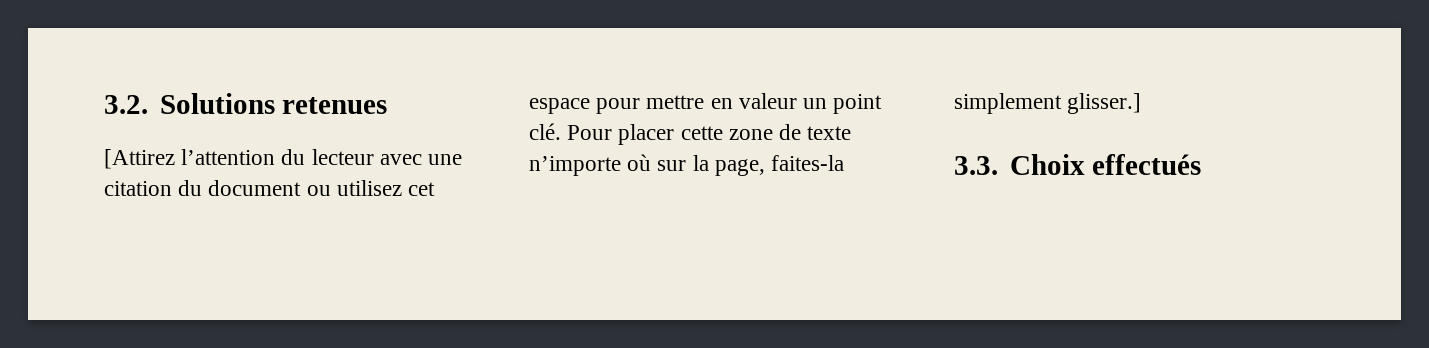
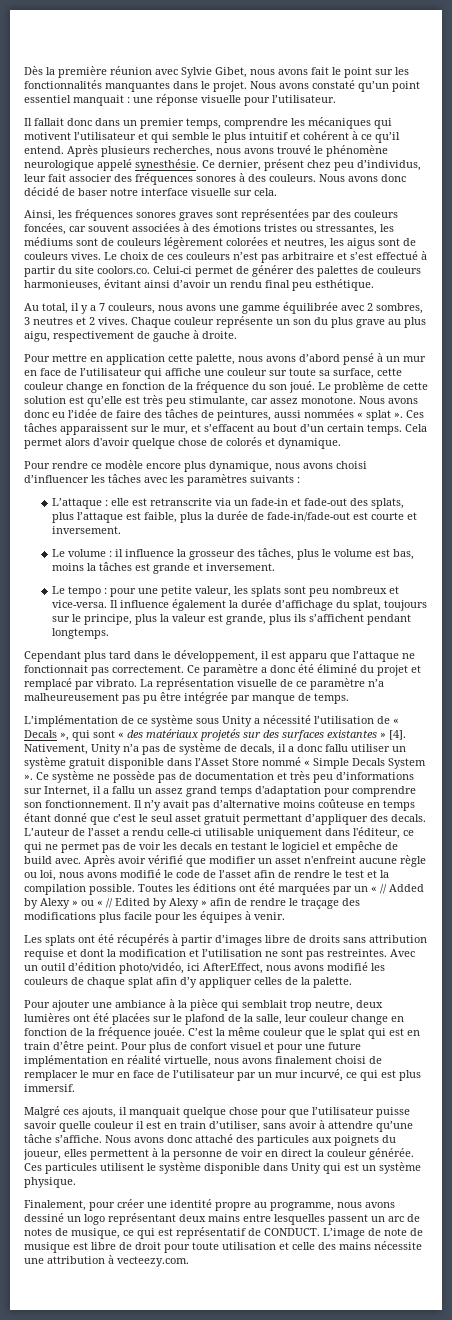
- 3.2. Solutions retenues
- [Attirez l’attention du lecteur avec une citation du document ou utilisez cet espace pour mettre en valeur un point clé. Pour placer cette zone de texte n’importe où sur la page, faites-la simplement glisser.]
- 3.3. Choix effectués
+ Dès la première réunion avec Sylvie Gibet, nous avons fait le point sur les fonctionnalités manquantes dans le projet. Nous avons constaté qu’un point essentiel manquait : une réponse visuelle pour l’utilisateur.
+ Il fallait donc dans un premier temps, comprendre les mécaniques qui motivent l’utilisateur et qui semble le plus intuitif et cohérent à ce qu’il entend. Après plusieurs recherches, nous avons trouvé le phénomène neurologique appelé synesthésie. Ce dernier, présent chez peu d’individus, leur fait associer des fréquences sonores à des couleurs. Nous avons donc décidé de baser notre interface visuelle sur cela.
+ Ainsi, les fréquences sonores graves sont représentées par des couleurs foncées, car souvent associées à des émotions tristes ou stressantes, les médiums sont de couleurs légèrement colorées et neutres, les aigus sont de couleurs vives. Le choix de ces couleurs n’est pas arbitraire et s’est effectué à partir du site coolors.co. Celui-ci permet de générer des palettes de couleurs harmonieuses, évitant ainsi d’avoir un rendu final peu esthétique.
+ Au total, il y a 7 couleurs, nous avons une gamme équilibrée avec 2 sombres, 3 neutres et 2 vives. Chaque couleur représente un son du plus grave au plus aigu, respectivement de gauche à droite.
+ Pour mettre en application cette palette, nous avons d’abord pensé à un mur en face de l’utilisateur qui affiche une couleur sur toute sa surface, cette couleur change en fonction de la fréquence du son joué. Le problème de cette solution est qu’elle est très peu stimulante, car assez monotone. Nous avons donc eu l’idée de faire des tâches de peintures, aussi nommées « splat ». Ces tâches apparaissent sur le mur, et s’effacent au bout d’un certain temps. Cela permet alors d'avoir quelque chose de colorés et dynamique.
+ Pour rendre ce modèle encore plus dynamique, nous avons choisi d’influencer les tâches avec les paramètres suivants :
+ L’attaque : elle est retranscrite via un fade-in et fade-out des splats, plus l’attaque est faible, plus la durée de fade-in/fade-out est courte et inversement.
+ Le volume : il influence la grosseur des tâches, plus le volume est bas, moins la tâches est grande et inversement.
+ Le tempo : pour une petite valeur, les splats sont peu nombreux et vice-versa. Il influence également la durée d’affichage du splat, toujours sur le principe, plus la valeur est grande, plus ils s’affichent pendant longtemps.
+ Cependant plus tard dans le développement, il est apparu que l’attaque ne fonctionnait pas correctement. Ce paramètre a donc été éliminé du projet et remplacé par vibrato. La représentation visuelle de ce paramètre n’a malheureusement pas pu être intégrée par manque de temps.
+ L’implémentation de ce système sous Unity a nécessité l’utilisation de « Decals », qui sont « des matériaux projetés sur des surfaces existantes » [4]. Nativement, Unity n’a pas de système de decals, il a donc fallu utiliser un système gratuit disponible dans l’Asset Store nommé « Simple Decals System ». Ce système ne possède pas de documentation et très peu d’informations sur Internet, il a fallu un assez grand temps d'adaptation pour comprendre son fonctionnement. Il n’y avait pas d’alternative moins coûteuse en temps étant donné que c’est le seul asset gratuit permettant d’appliquer des decals. L’auteur de l’asset a rendu celle-ci utilisable uniquement dans l'éditeur, ce qui ne permet pas de voir les decals en testant le logiciel et empêche de build avec. Après avoir vérifié que modifier un asset n'enfreint aucune règle ou loi, nous avons modifié le code de l’asset afin de rendre le test et la compilation possible. Toutes les éditions ont été marquées par un « // Added by Alexy » ou « // Edited by Alexy » afin de rendre le traçage des modifications plus facile pour les équipes à venir.
+ Les splats ont été récupérés à partir d’images libre de droits sans attribution requise et dont la modification et l’utilisation ne sont pas restreintes. Avec un outil d’édition photo/vidéo, ici AfterEffect, nous avons modifié les couleurs de chaque splat afin d’y appliquer celles de la palette.
+ Pour ajouter une ambiance à la pièce qui semblait trop neutre, deux lumières ont été placées sur le plafond de la salle, leur couleur change en fonction de la fréquence jouée. C’est la même couleur que le splat qui est en train d’être peint. Pour plus de confort visuel et pour une future implémentation en réalité virtuelle, nous avons finalement choisi de remplacer le mur en face de l’utilisateur par un mur incurvé, ce qui est plus immersif.
+ Malgré ces ajouts, il manquait quelque chose pour que l’utilisateur puisse savoir quelle couleur il est en train d’utiliser, sans avoir à attendre qu’une tâche s’affiche. Nous avons donc attaché des particules aux poignets du joueur, elles permettent à la personne de voir en direct la couleur générée. Ces particules utilisent le système disponible dans Unity qui est un système physique.
+ Finalement, pour créer une identité propre au programme, nous avons dessiné un logo représentant deux mains entre lesquelles passent un arc de notes de musique, ce qui est représentatif de CONDUCT. L’image de note de musique est libre de droit pour toute utilisation et celle des mains nécessite une attribution à vecteezy.com.

